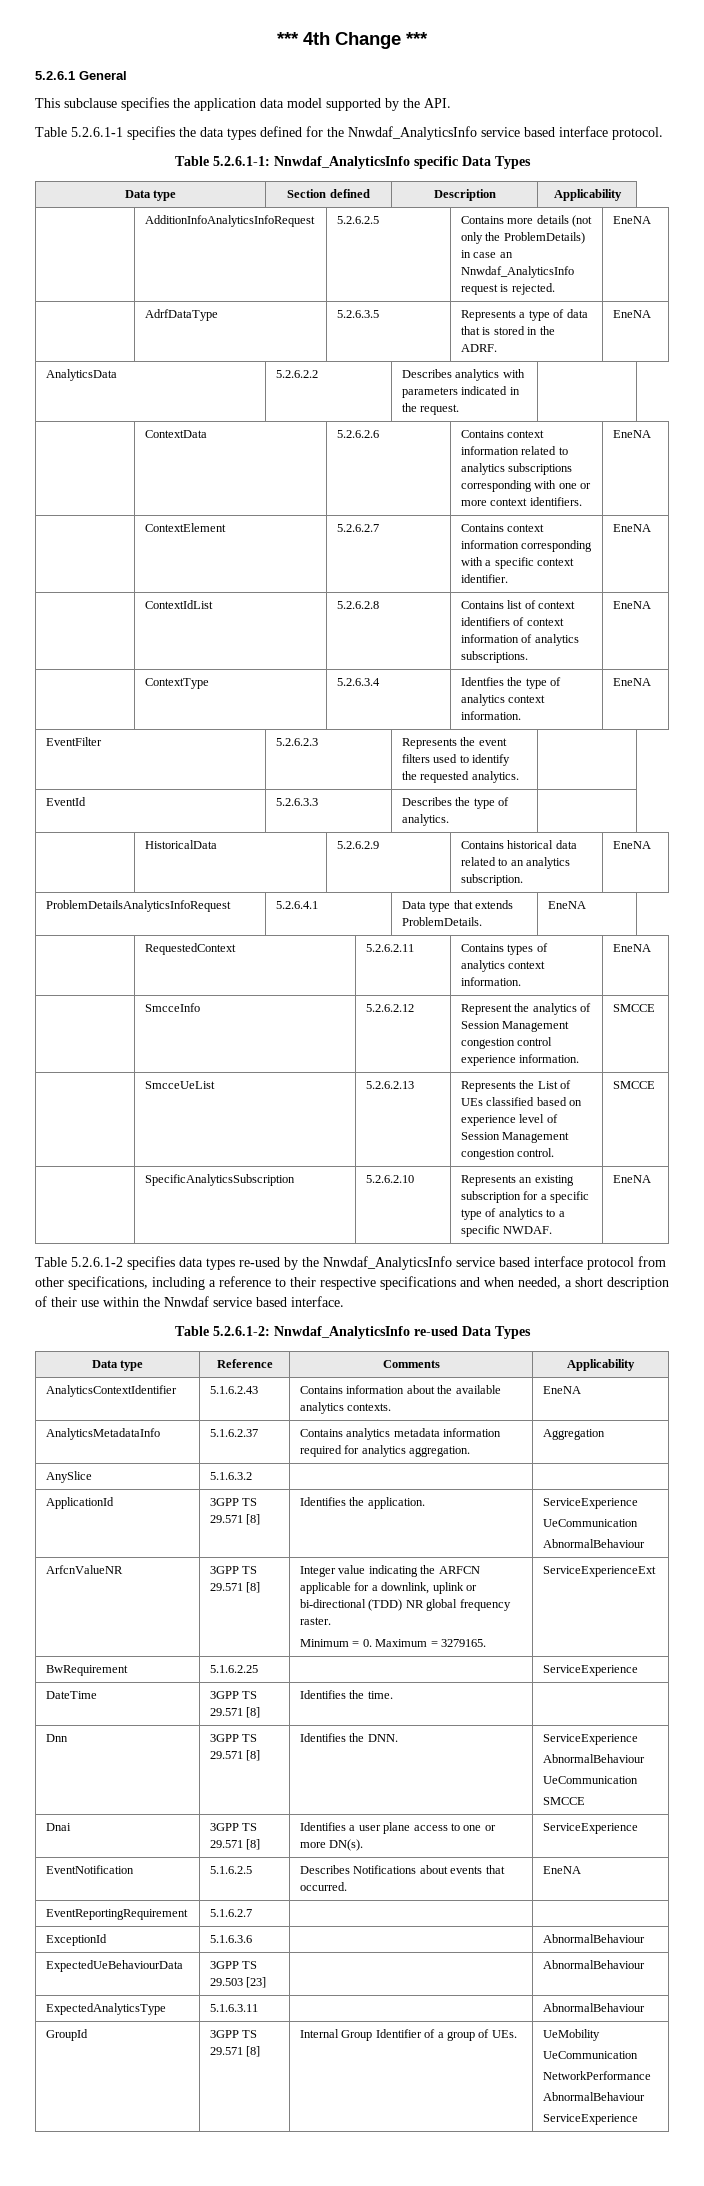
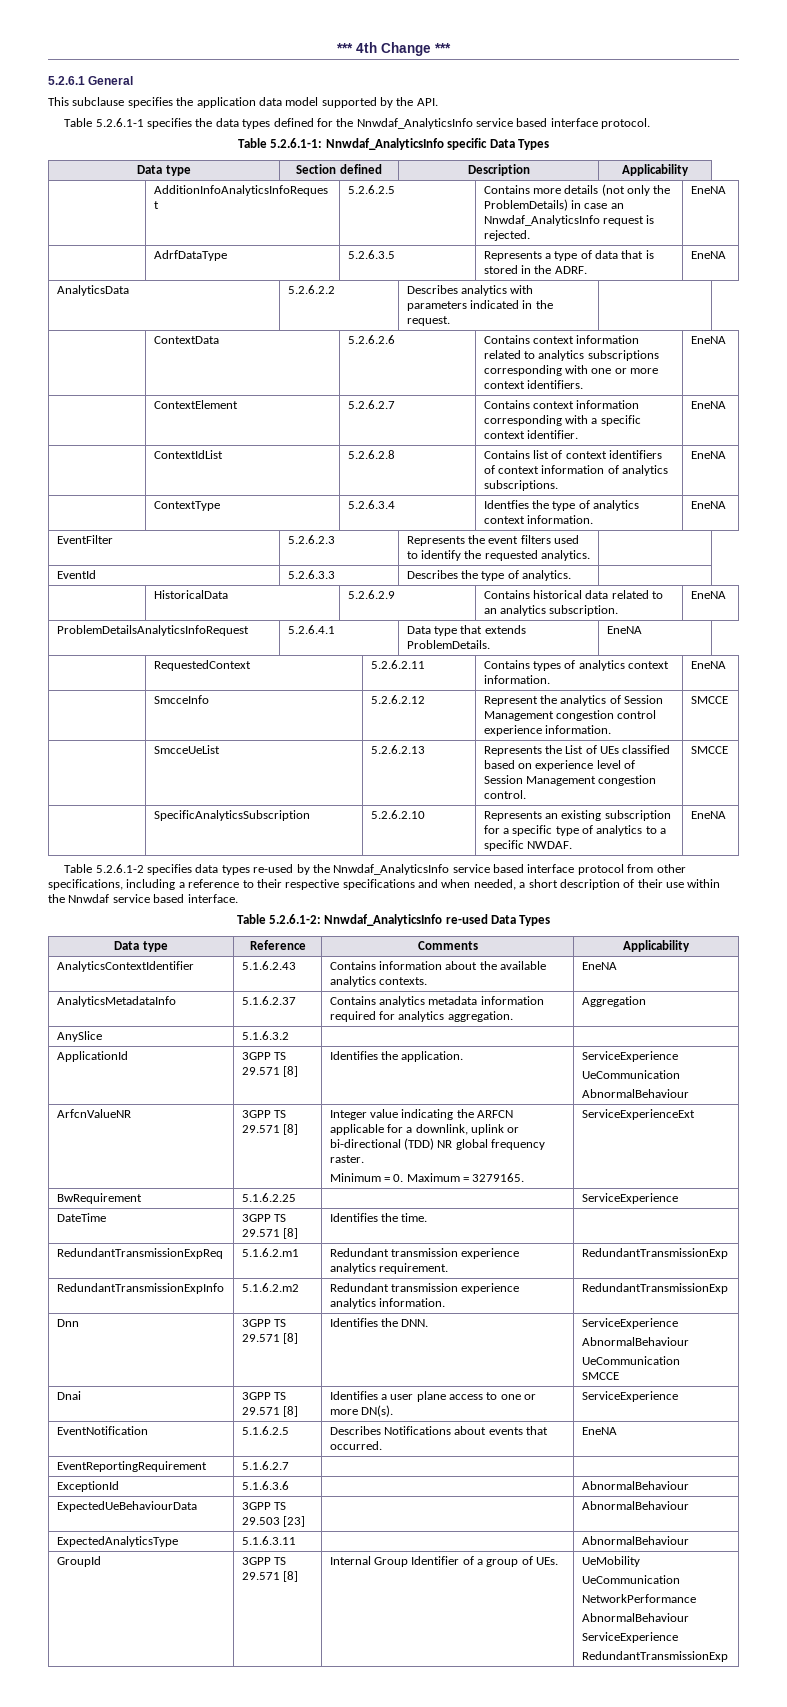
+ RedundantTransmissionExpReq | 5.1.6.2.m1 | Redundant transmission experience analytics requirement. | RedundantTransmissionExp
+ RedundantTransmissionExpInfo | 5.1.6.2.m2 | Redundant transmission experience analytics information. | RedundantTransmissionExp
  GroupId | 3GPP TS 29.571 [8] | Internal Group Identifier of a group of UEs. | UeMobility
  UeCommunication
  NetworkPerformance
  AbnormalBehaviour
  ServiceExperience
+ RedundantTransmissionExp

